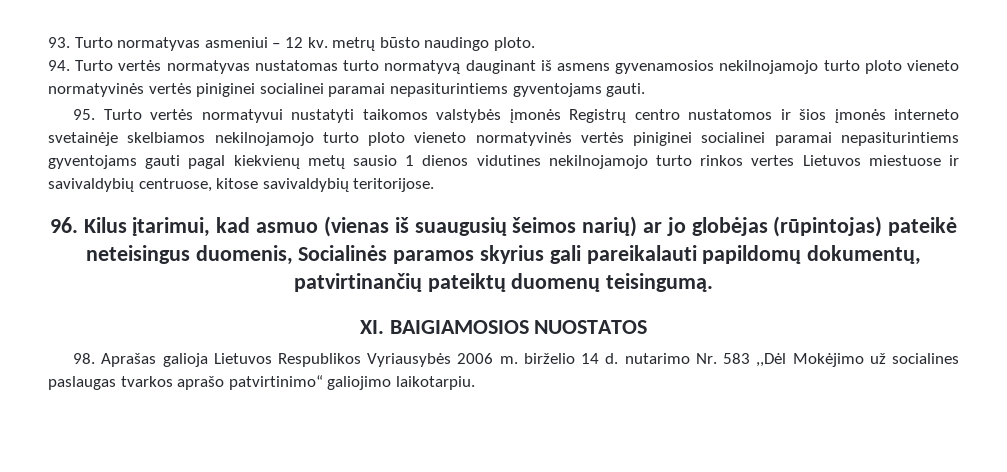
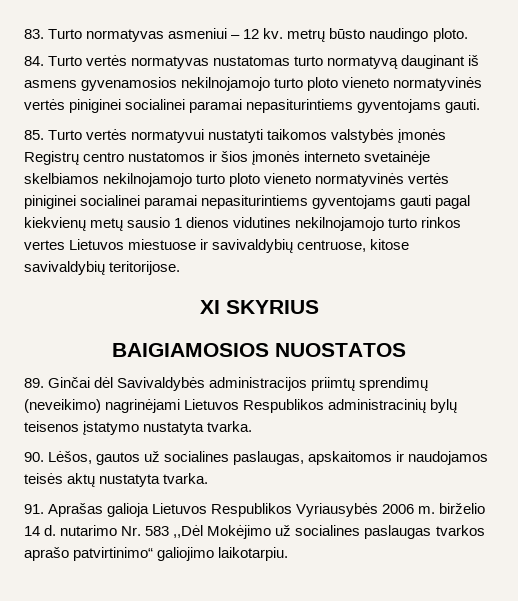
- 93. Turto normatyvas asmeniui – 12 kv. metrų būsto naudingo ploto.
+ 83. Turto normatyvas asmeniui – 12 kv. metrų būsto naudingo ploto.
- 94. Turto vertės normatyvas nustatomas turto normatyvą dauginant iš asmens gyvenamosios nekilnojamojo turto ploto vieneto normatyvinės vertės piniginei socialinei paramai nepasiturintiems gyventojams gauti.
+ 84. Turto vertės normatyvas nustatomas turto normatyvą dauginant iš asmens gyvenamosios nekilnojamojo turto ploto vieneto normatyvinės vertės piniginei socialinei paramai nepasiturintiems gyventojams gauti.
- 95. Turto vertės normatyvui nustatyti taikomos valstybės įmonės Registrų centro nustatomos ir šios įmonės interneto svetainėje skelbiamos nekilnojamojo turto ploto vieneto normatyvinės vertės piniginei socialinei paramai nepasiturintiems gyventojams gauti pagal kiekvienų metų sausio 1 dienos vidutines nekilnojamojo turto rinkos vertes Lietuvos miestuose ir savivaldybių centruose, kitose savivaldybių teritorijose.
+ 85. Turto vertės normatyvui nustatyti taikomos valstybės įmonės Registrų centro nustatomos ir šios įmonės interneto svetainėje skelbiamos nekilnojamojo turto ploto vieneto normatyvinės vertės piniginei socialinei paramai nepasiturintiems gyventojams gauti pagal kiekvienų metų sausio 1 dienos vidutines nekilnojamojo turto rinkos vertes Lietuvos miestuose ir savivaldybių centruose, kitose savivaldybių teritorijose.
- 96. Kilus įtarimui, kad asmuo (vienas iš suaugusių šeimos narių) ar jo globėjas (rūpintojas) pateikė neteisingus duomenis, Socialinės paramos skyrius gali pareikalauti papildomų dokumentų, patvirtinančių pateiktų duomenų teisingumą.
- XI. BAIGIAMOSIOS NUOSTATOS
- 98. Aprašas galioja Lietuvos Respublikos Vyriausybės 2006 m. birželio 14 d. nutarimo Nr. 583 ,,Dėl Mokėjimo už socialines paslaugas tvarkos aprašo patvirtinimo“ galiojimo laikotarpiu.
+ XI SKYRIUS
+ BAIGIAMOSIOS NUOSTATOS
+ 89. Ginčai dėl Savivaldybės administracijos priimtų sprendimų (neveikimo) nagrinėjami Lietuvos Respublikos administracinių bylų teisenos įstatymo nustatyta tvarka.
+ 90. Lėšos, gautos už socialines paslaugas, apskaitomos ir naudojamos teisės aktų nustatyta tvarka.
+ 91. Aprašas galioja Lietuvos Respublikos Vyriausybės 2006 m. birželio 14 d. nutarimo Nr. 583 ,,Dėl Mokėjimo už socialines paslaugas tvarkos aprašo patvirtinimo“ galiojimo laikotarpiu.

